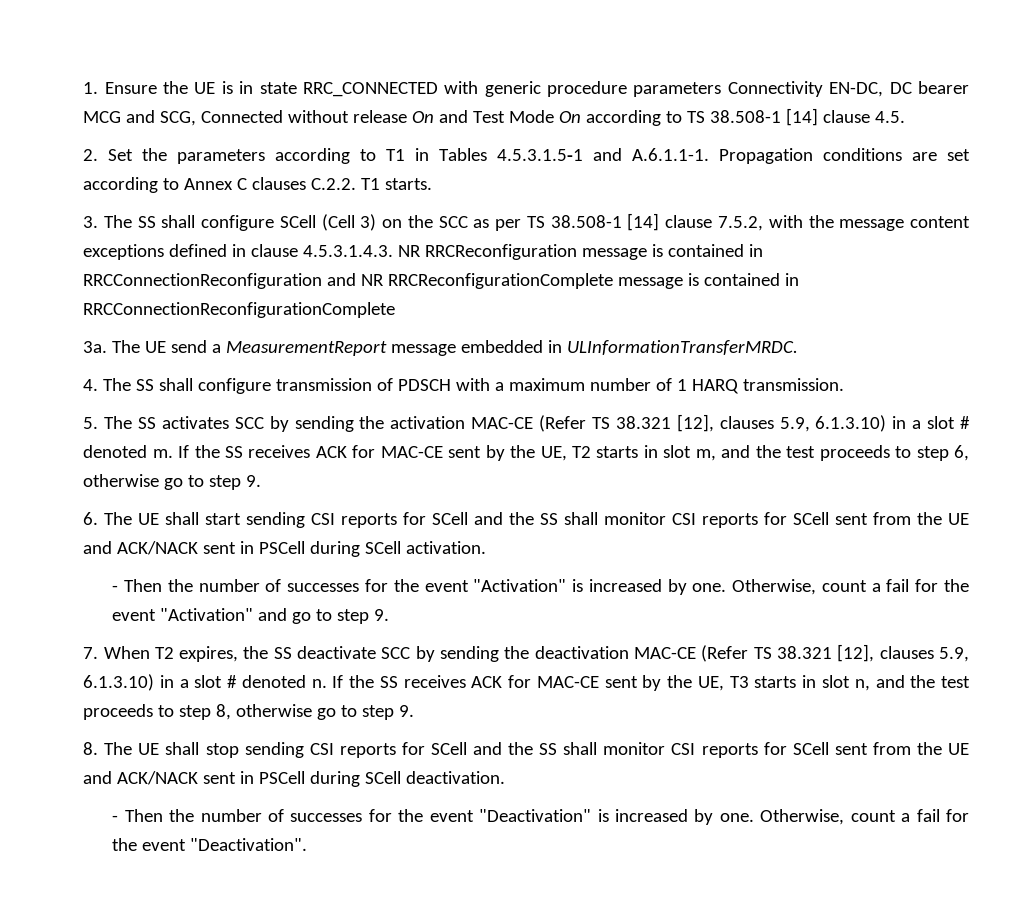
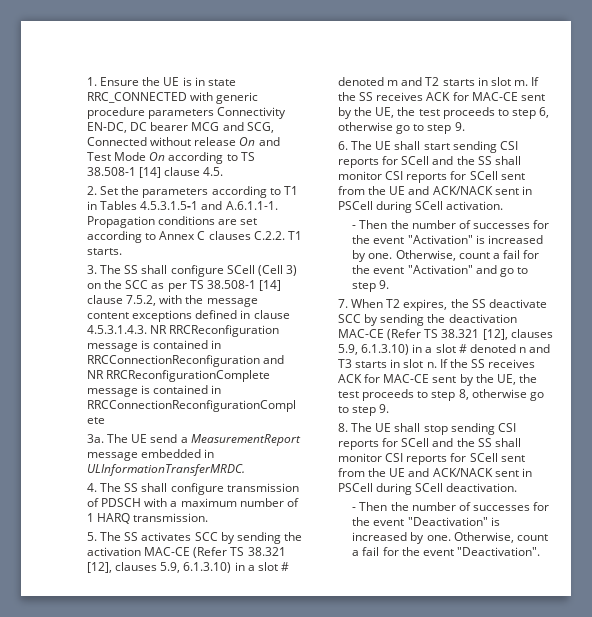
- 5. The SS activates SCC by sending the activation MAC-CE (Refer TS 38.321 [12], clauses 5.9, 6.1.3.10) in a slot # denoted m.
+ 5. The SS activates SCC by sending the activation MAC-CE (Refer TS 38.321 [12], clauses 5.9, 6.1.3.10) in a slot # denoted m and T2 starts in slot m.
- If the SS receives ACK for MAC-CE sent by the UE, T2 starts in slot m, and the test proceeds to step 6, otherwise go to step 9.
+ If the SS receives ACK for MAC-CE sent by the UE, the test proceeds to step 6, otherwise go to step 9.
- 7. When T2 expires, the SS deactivate SCC by sending the deactivation MAC-CE (Refer TS 38.321 [12], clauses 5.9, 6.1.3.10) in a slot # denoted n.
+ 7. When T2 expires, the SS deactivate SCC by sending the deactivation MAC-CE (Refer TS 38.321 [12], clauses 5.9, 6.1.3.10) in a slot # denoted n and T3 starts in slot n.
- If the SS receives ACK for MAC-CE sent by the UE, T3 starts in slot n, and the test proceeds to step 8, otherwise go to step 9.
+ If the SS receives ACK for MAC-CE sent by the UE, the test proceeds to step 8, otherwise go to step 9.

